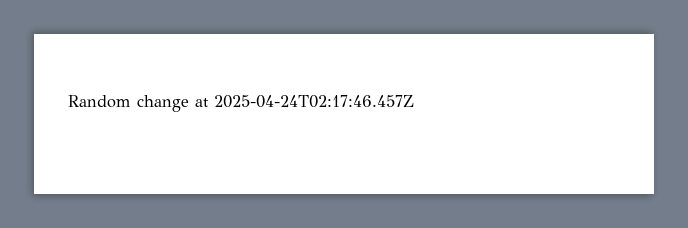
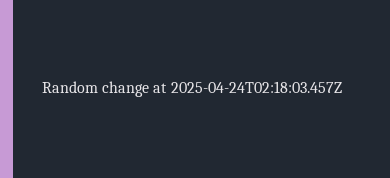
- Random change at 2025-04-24T02:17:46.457Z
+ Random change at 2025-04-24T02:18:03.457Z

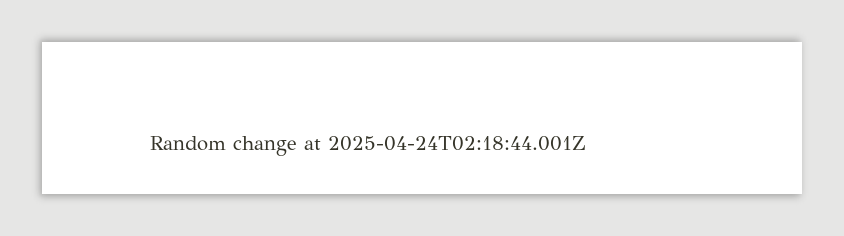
- Random change at 2025-04-24T02:18:03.457Z
+ Random change at 2025-04-24T02:18:44.001Z

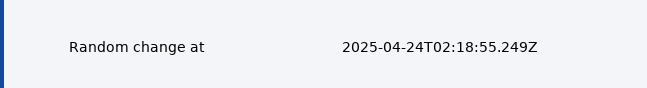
- Random change at 2025-04-24T02:18:44.001Z
+ Random change at 2025-04-24T02:18:55.249Z

